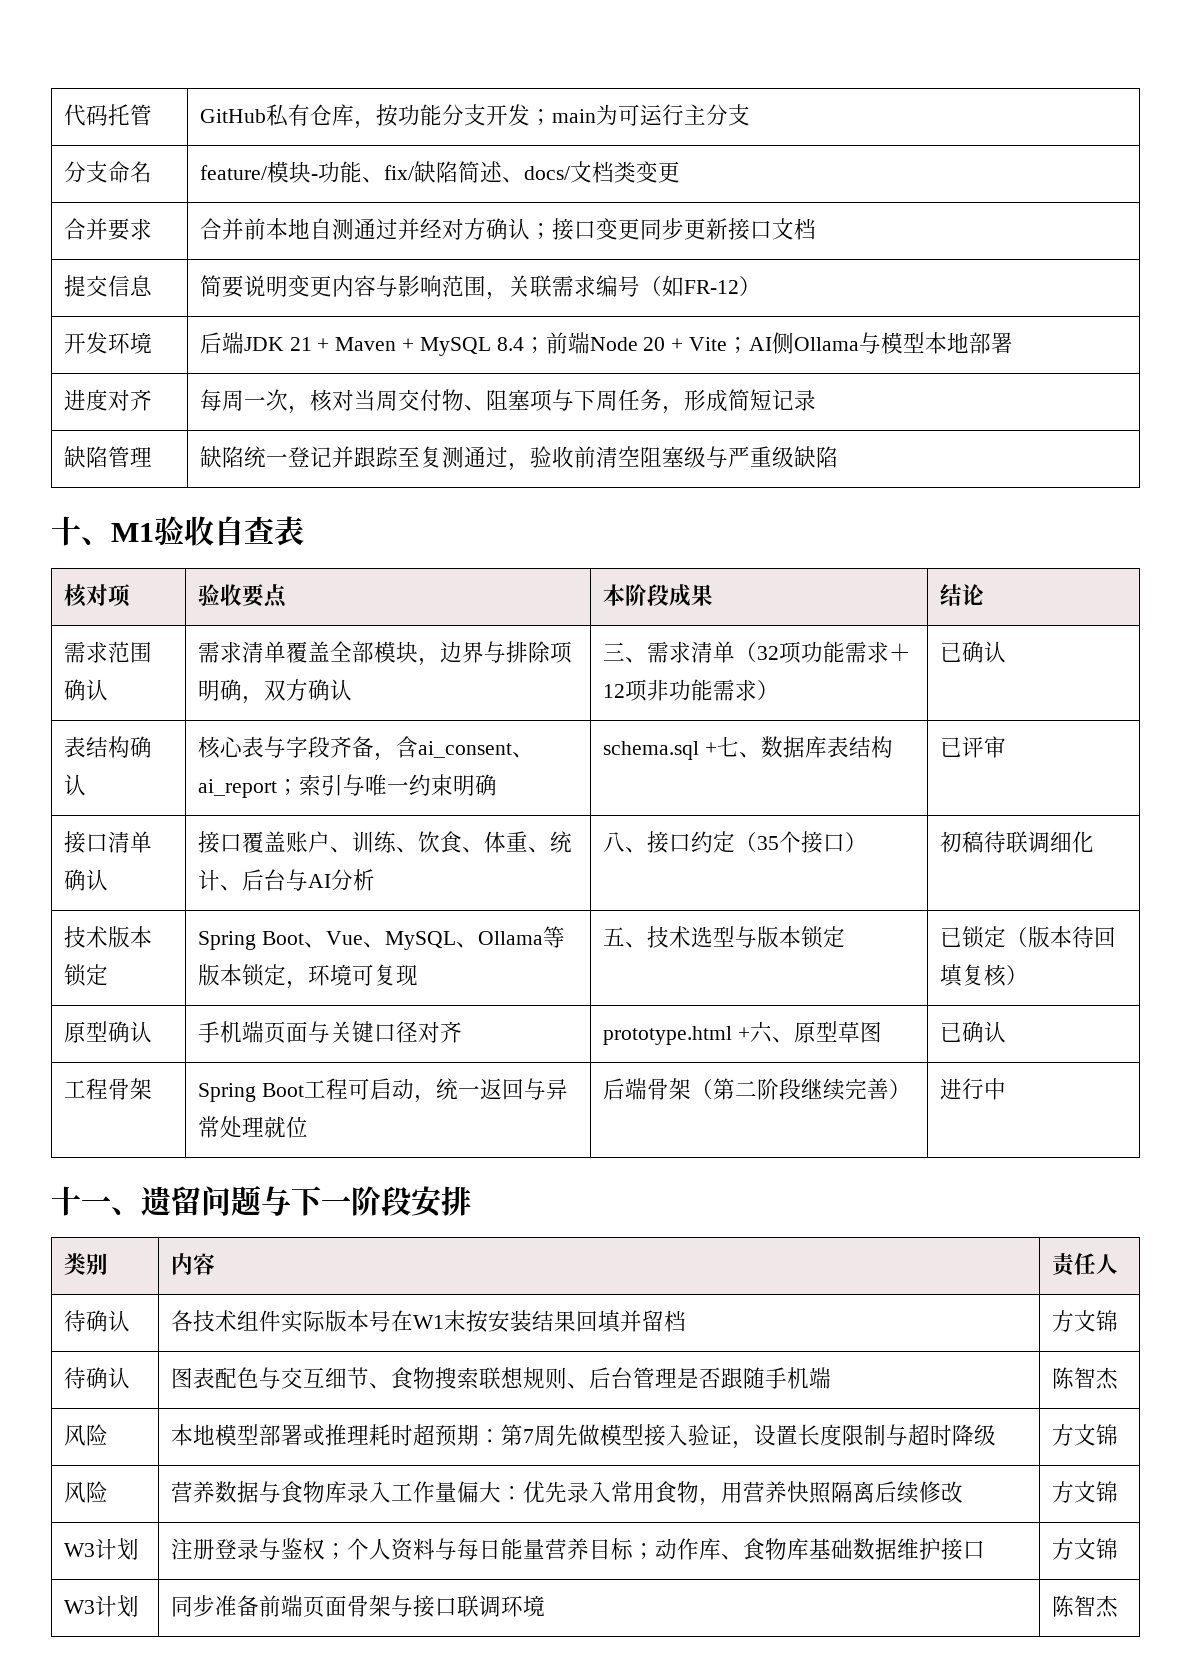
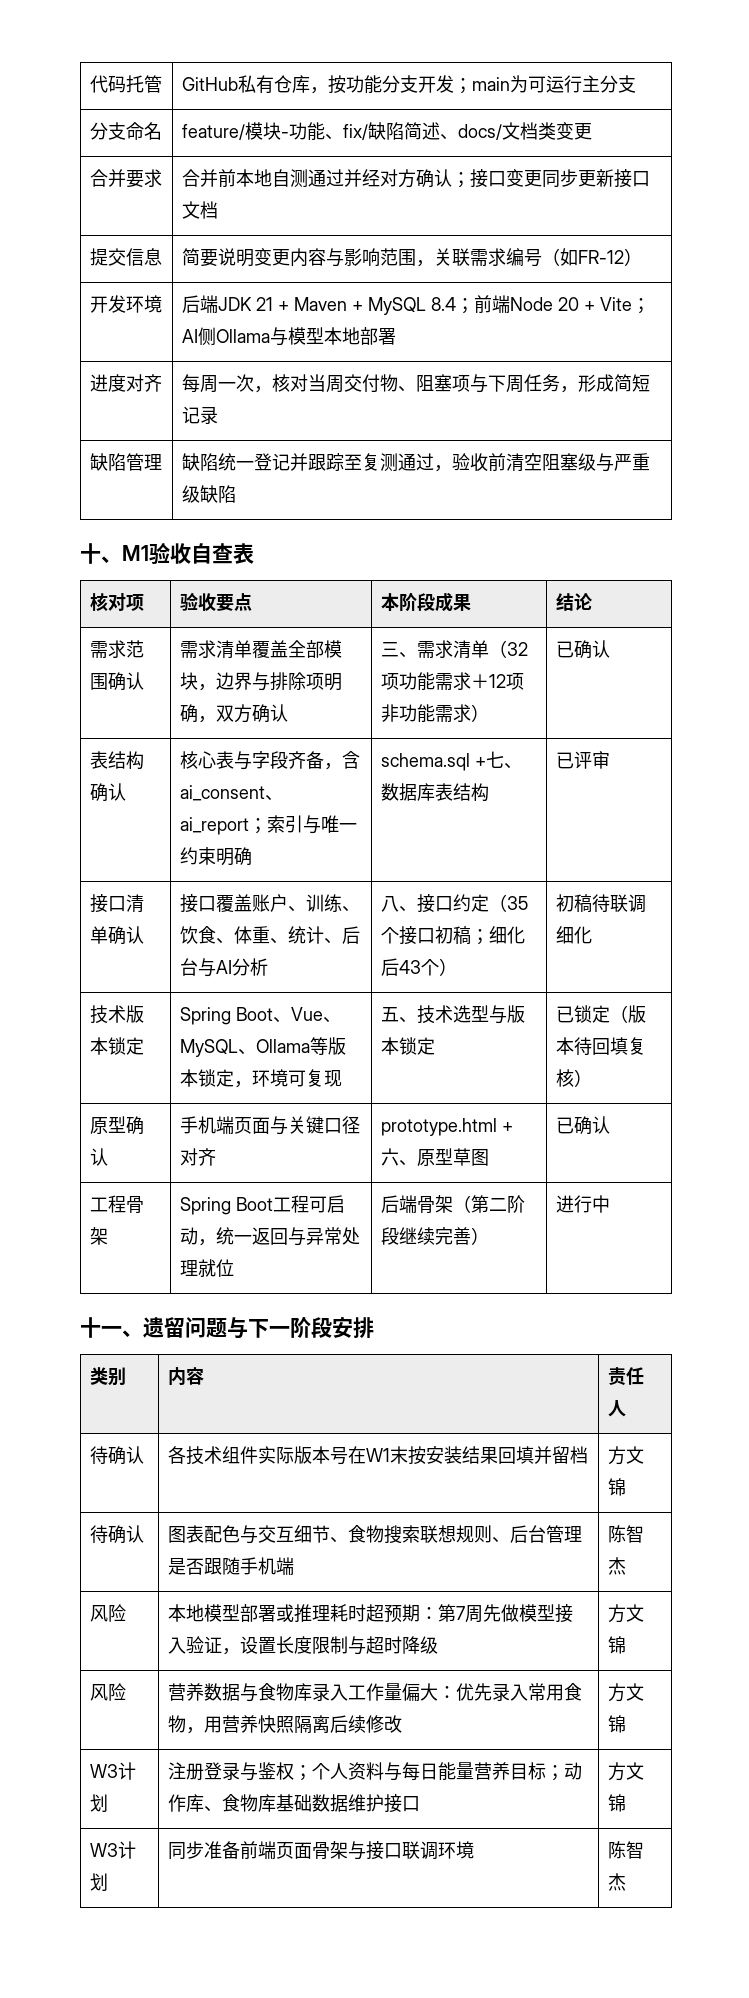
- 接口清单确认 | 接口覆盖账户、训练、饮食、体重、统计、后台与AI分析 | 八、接口约定（35个接口） | 初稿待联调细化
+ 接口清单确认 | 接口覆盖账户、训练、饮食、体重、统计、后台与AI分析 | 八、接口约定（35个接口初稿；细化后43个） | 初稿待联调细化

